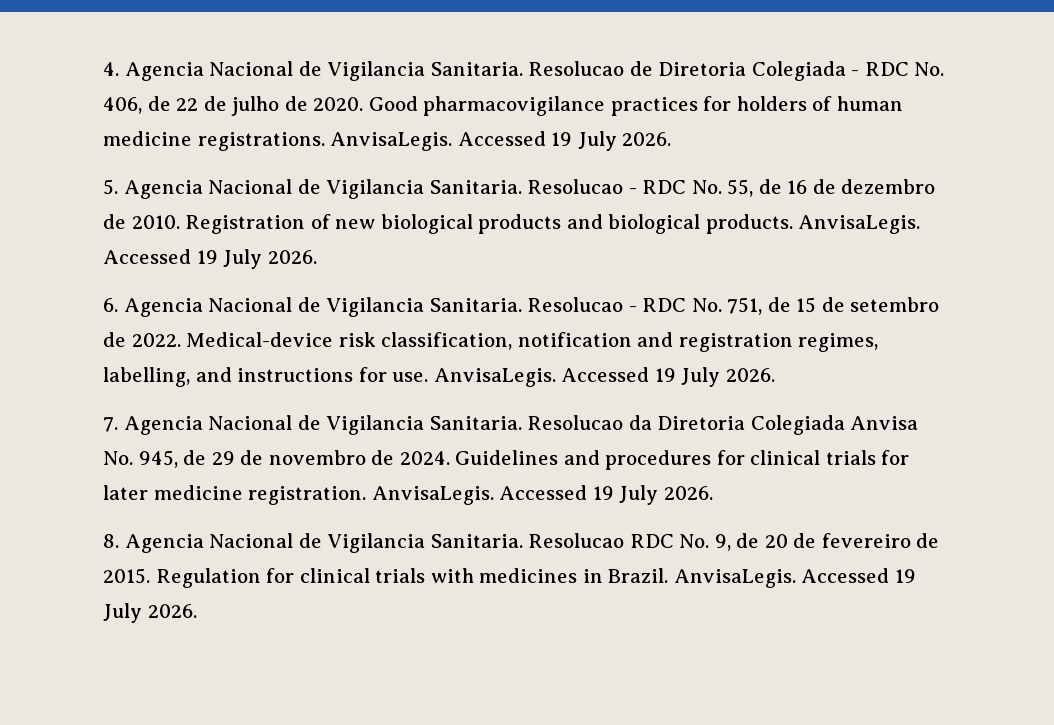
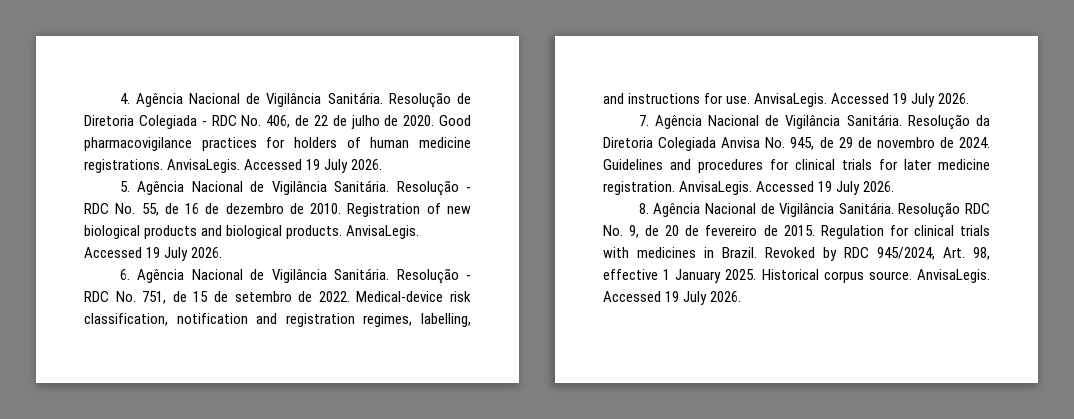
- 4. Agencia Nacional de Vigilancia Sanitaria. Resolucao de Diretoria Colegiada - RDC No. 406, de 22 de julho de 2020.
+ 4. Agência Nacional de Vigilância Sanitária. Resolução de Diretoria Colegiada - RDC No. 406, de 22 de julho de 2020.
- 5. Agencia Nacional de Vigilancia Sanitaria. Resolucao - RDC No. 55, de 16 de dezembro de 2010.
+ 5. Agência Nacional de Vigilância Sanitária. Resolução - RDC No. 55, de 16 de dezembro de 2010.
- 6. Agencia Nacional de Vigilancia Sanitaria. Resolucao - RDC No. 751, de 15 de setembro de 2022.
+ 6. Agência Nacional de Vigilância Sanitária. Resolução - RDC No. 751, de 15 de setembro de 2022.
- 7. Agencia Nacional de Vigilancia Sanitaria. Resolucao da Diretoria Colegiada Anvisa No. 945, de 29 de novembro de 2024.
+ 7. Agência Nacional de Vigilância Sanitária. Resolução da Diretoria Colegiada Anvisa No. 945, de 29 de novembro de 2024.
- 8. Agencia Nacional de Vigilancia Sanitaria. Resolucao RDC No. 9, de 20 de fevereiro de 2015.
+ 8. Agência Nacional de Vigilância Sanitária. Resolução RDC No. 9, de 20 de fevereiro de 2015.
+ Revoked by RDC 945/2024, Art. 98, effective 1 January 2025. Historical corpus source.

